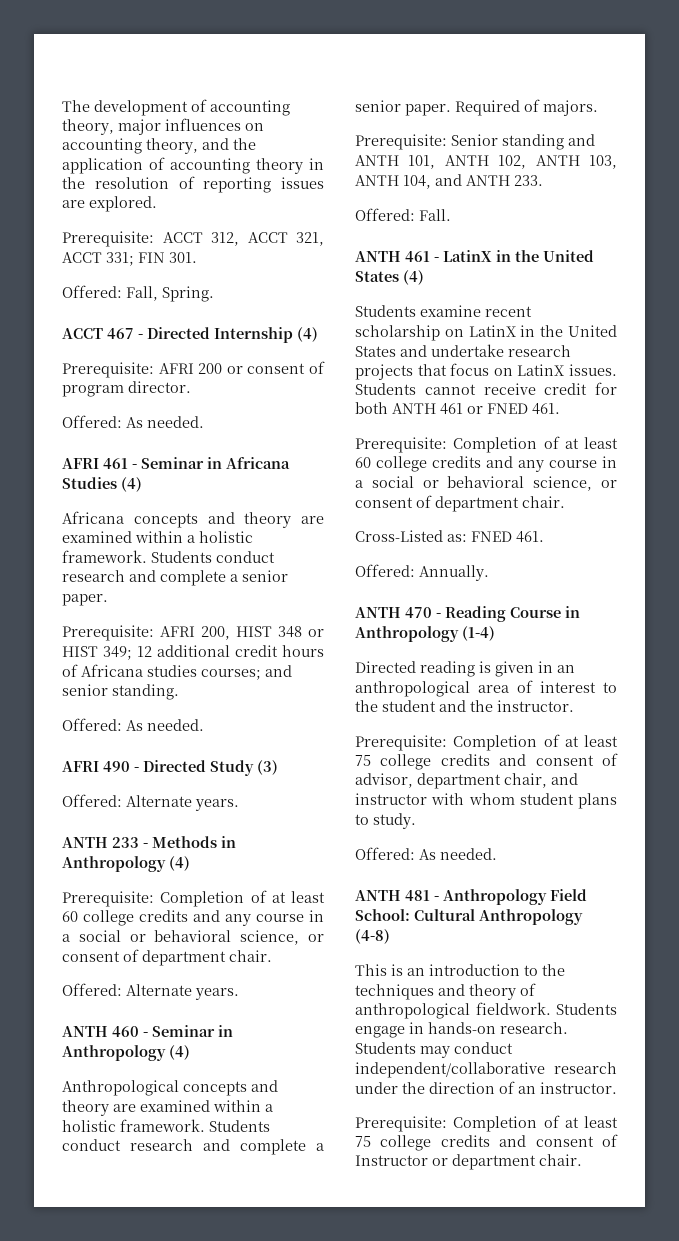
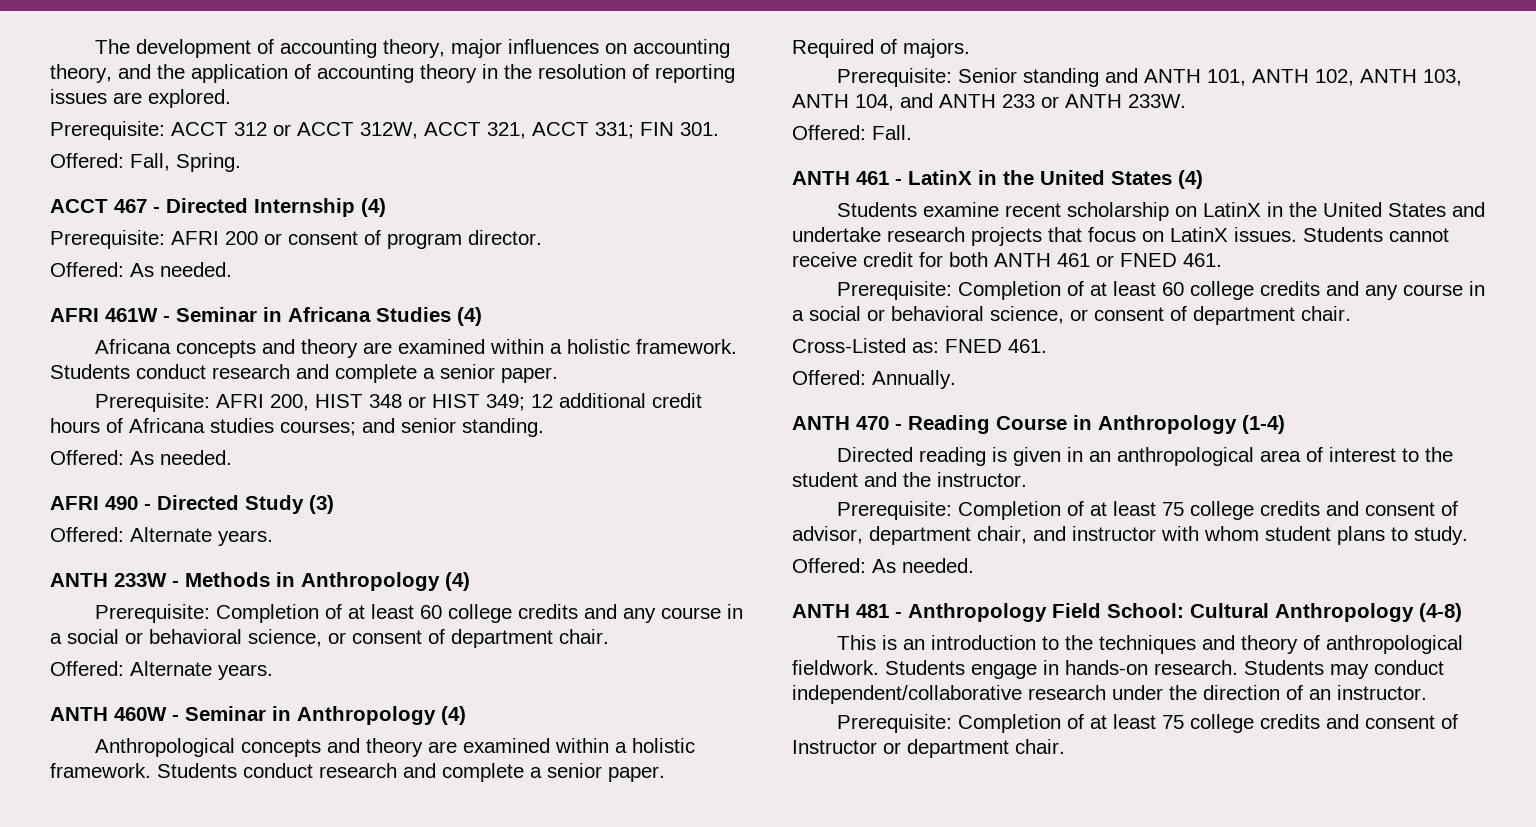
- Prerequisite: ACCT 312, ACCT 321, ACCT 331; FIN 301.
+ Prerequisite: ACCT 312 or ACCT 312W, ACCT 321, ACCT 331; FIN 301.
- AFRI 461 - Seminar in Africana Studies (4)
+ AFRI 461W - Seminar in Africana Studies (4)
- ANTH 233 - Methods in Anthropology (4)
+ ANTH 233W - Methods in Anthropology (4)
- ANTH 460 - Seminar in Anthropology (4)
+ ANTH 460W - Seminar in Anthropology (4)
- Prerequisite: Senior standing and ANTH 101, ANTH 102, ANTH 103, ANTH 104, and ANTH 233.
+ Prerequisite: Senior standing and ANTH 101, ANTH 102, ANTH 103, ANTH 104, and ANTH 233 or ANTH 233W.

